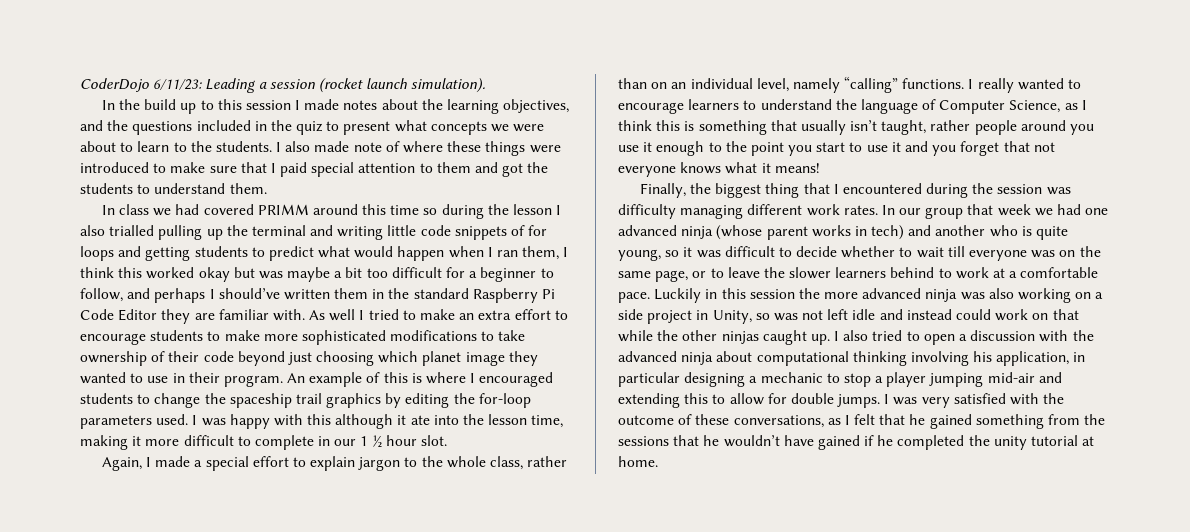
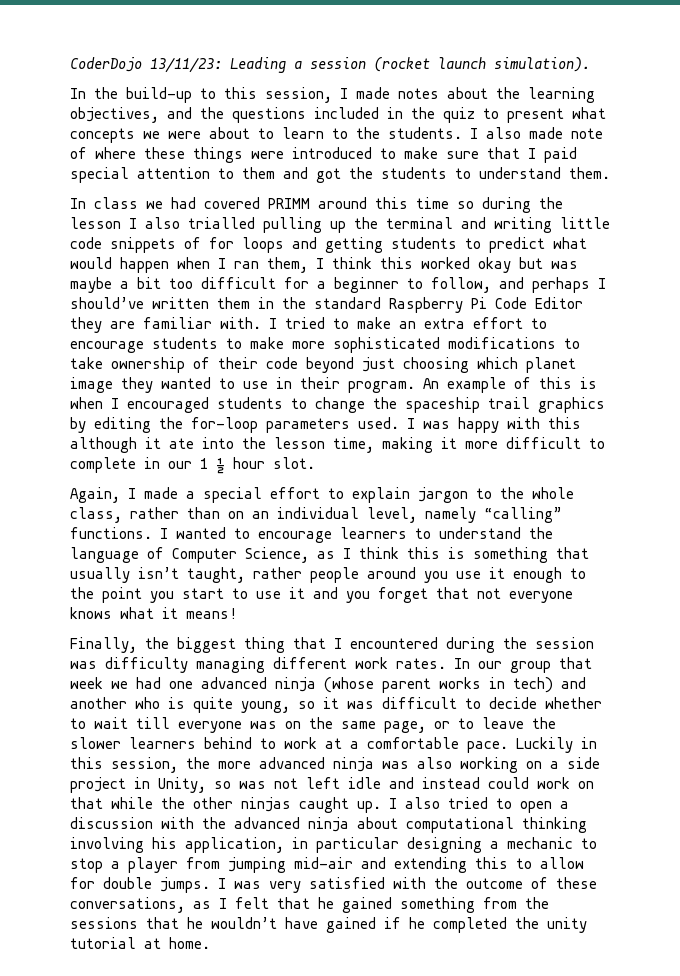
- CoderDojo 6/11/23: Leading a session (rocket launch simulation).
+ CoderDojo 13/11/23: Leading a session (rocket launch simulation).
- In the build up to this session I made notes about the learning objectives, and the questions included in the quiz to present what concepts we were about to learn to the students.
+ In the build-up to this session, I made notes about the learning objectives, and the questions included in the quiz to present what concepts we were about to learn to the students.
- As well I tried to make an extra effort to encourage students to make more sophisticated modifications to take ownership of their code beyond just choosing which planet image they wanted to use in their program.
+ I tried to make an extra effort to encourage students to make more sophisticated modifications to take ownership of their code beyond just choosing which planet image they wanted to use in their program.
- An example of this is where I encouraged students to change the spaceship trail graphics by editing the for-loop parameters used.
+ An example of this is when I encouraged students to change the spaceship trail graphics by editing the for-loop parameters used.
- I really wanted to encourage learners to understand the language of Computer Science, as I think this is something that usually isn’t taught, rather people around you use it enough to the point you start to use it and you forget that not everyone knows what it means!
+ I wanted to encourage learners to understand the language of Computer Science, as I think this is something that usually isn’t taught, rather people around you use it enough to the point you start to use it and you forget that not everyone knows what it means!
- Luckily in this session the more advanced ninja was also working on a side project in Unity, so was not left idle and instead could work on that while the other ninjas caught up.
+ Luckily in this session, the more advanced ninja was also working on a side project in Unity, so was not left idle and instead could work on that while the other ninjas caught up.
- I also tried to open a discussion with the advanced ninja about computational thinking involving his application, in particular designing a mechanic to stop a player jumping mid-air and extending this to allow for double jumps.
+ I also tried to open a discussion with the advanced ninja about computational thinking involving his application, in particular designing a mechanic to stop a player from jumping mid-air and extending this to allow for double jumps.

